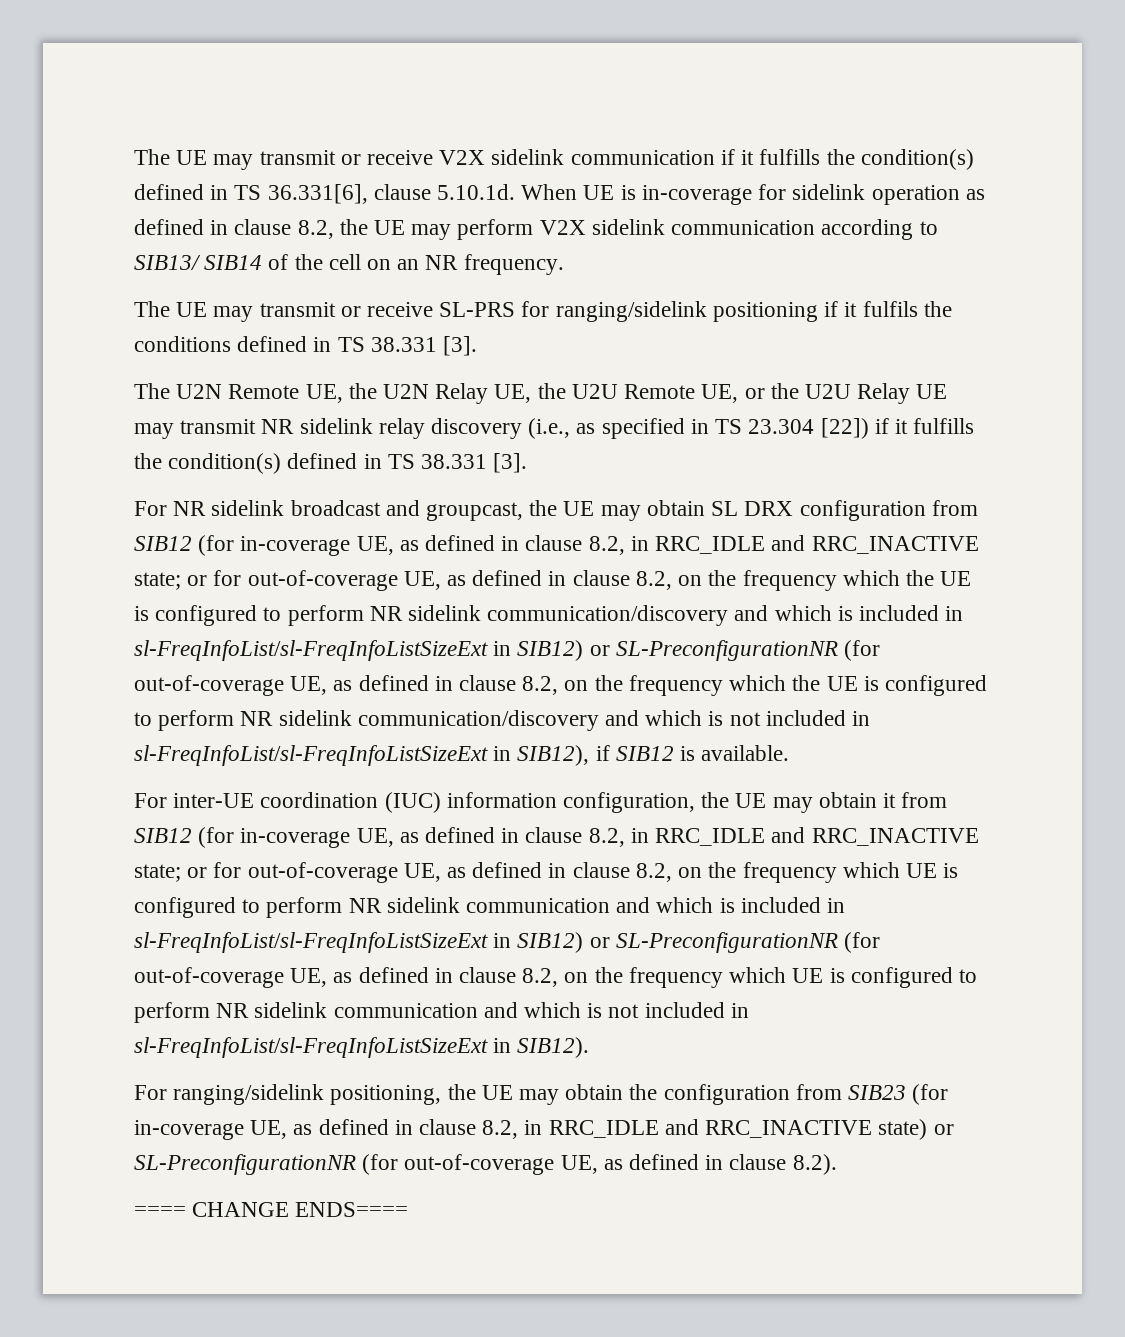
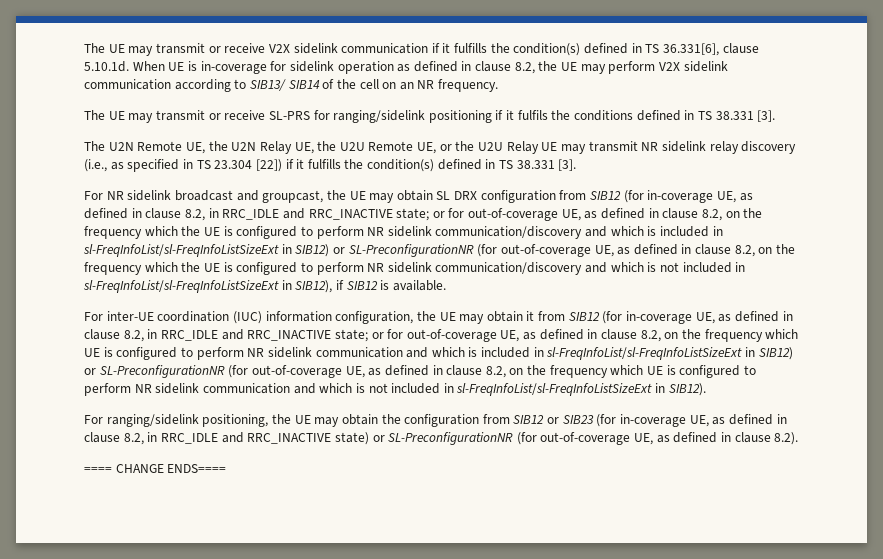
- For ranging/sidelink positioning, the UE may obtain the configuration from SIB23 (for in-coverage UE, as defined in clause 8.2, in RRC_IDLE and RRC_INACTIVE state) or SL-PreconfigurationNR (for out-of-coverage UE, as defined in clause 8.2).
+ For ranging/sidelink positioning, the UE may obtain the configuration from SIB12 or SIB23 (for in-coverage UE, as defined in clause 8.2, in RRC_IDLE and RRC_INACTIVE state) or SL-PreconfigurationNR (for out-of-coverage UE, as defined in clause 8.2).

